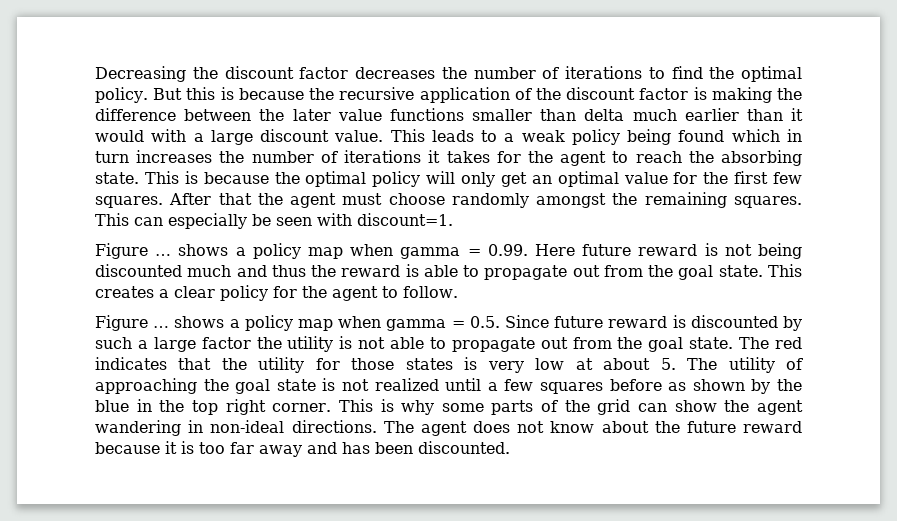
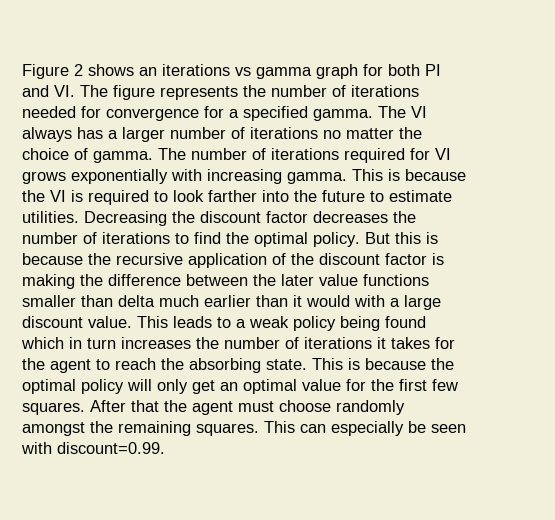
+ Figure 2 shows an iterations vs gamma graph for both PI and VI. The figure represents the number of iterations needed for convergence for a specified gamma. The VI always has a larger number of iterations no matter the choice of gamma. The number of iterations required for VI grows exponentially with increasing gamma. This is because the VI is required to look farther into the future to estimate utilities.
- This can especially be seen with discount=1.
- Figure … shows a policy map when gamma = 0.99. Here future reward is not being discounted much and thus the reward is able to propagate out from the goal state. This creates a clear policy for the agent to follow.
- Figure … shows a policy map when gamma = 0.5. Since future reward is discounted by such a large factor the utility is not able to propagate out from the goal state. The red indicates that the utility for those states is very low at about 5. The utility of approaching the goal state is not realized until a few squares before as shown by the blue in the top right corner. This is why some parts of the grid can show the agent wandering in non-ideal directions. The agent does not know about the future reward because it is too far away and has been discounted.
+ This can especially be seen with discount=0.99.

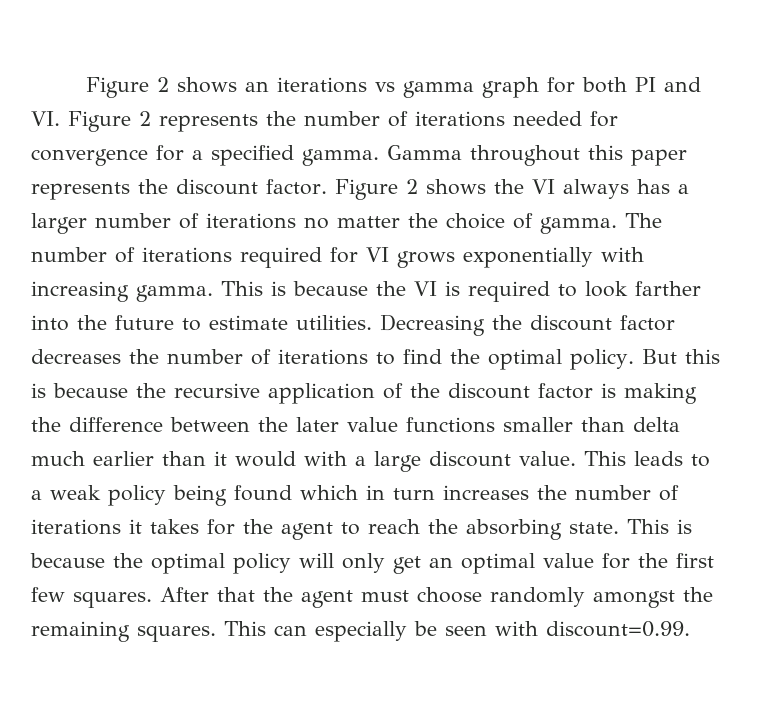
- Figure 2 shows an iterations vs gamma graph for both PI and VI. The figure represents the number of iterations needed for convergence for a specified gamma.
+ Figure 2 shows an iterations vs gamma graph for both PI and VI. Figure 2 represents the number of iterations needed for convergence for a specified gamma.
- The VI always has a larger number of iterations no matter the choice of gamma.
+ Gamma throughout this paper represents the discount factor. Figure 2 shows the VI always has a larger number of iterations no matter the choice of gamma.

